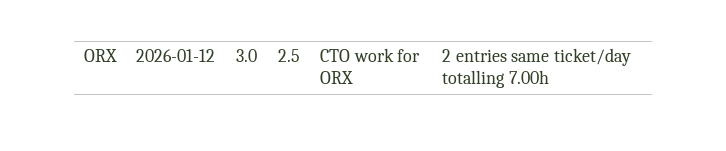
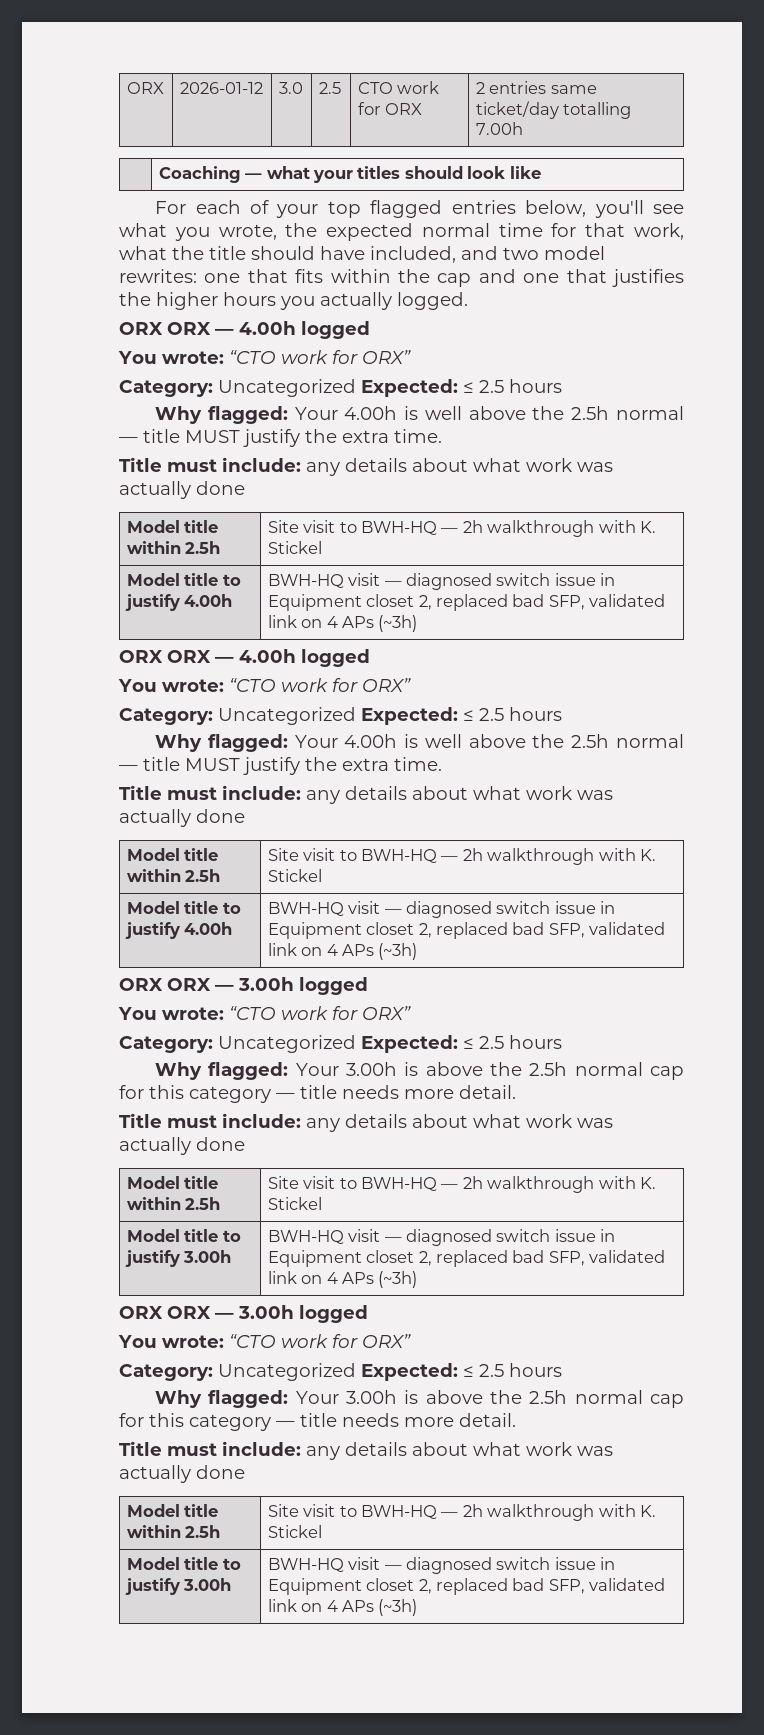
+ | Coaching — what your titles should look like
+ For each of your top flagged entries below, you'll see what you wrote, the expected normal time for that work, what the title should have included, and two model rewrites: one that fits within the cap and one that justifies the higher hours you actually logged.
+ ORX ORX — 4.00h logged
+ You wrote: “CTO work for ORX”
+ Category: Uncategorized Expected: ≤ 2.5 hours
+ Why flagged: Your 4.00h is well above the 2.5h normal — title MUST justify the extra time.
+ Title must include: any details about what work was actually done
+ Model title within 2.5h | Site visit to BWH-HQ — 2h walkthrough with K. Stickel
+ Model title to justify 4.00h | BWH-HQ visit — diagnosed switch issue in Equipment closet 2, replaced bad SFP, validated link on 4 APs (~3h)
+ ORX ORX — 4.00h logged
+ You wrote: “CTO work for ORX”
+ Category: Uncategorized Expected: ≤ 2.5 hours
+ Why flagged: Your 4.00h is well above the 2.5h normal — title MUST justify the extra time.
+ Title must include: any details about what work was actually done
+ Model title within 2.5h | Site visit to BWH-HQ — 2h walkthrough with K. Stickel
+ Model title to justify 4.00h | BWH-HQ visit — diagnosed switch issue in Equipment closet 2, replaced bad SFP, validated link on 4 APs (~3h)
+ ORX ORX — 3.00h logged
+ You wrote: “CTO work for ORX”
+ Category: Uncategorized Expected: ≤ 2.5 hours
+ Why flagged: Your 3.00h is above the 2.5h normal cap for this category — title needs more detail.
+ Title must include: any details about what work was actually done
+ Model title within 2.5h | Site visit to BWH-HQ — 2h walkthrough with K. Stickel
+ Model title to justify 3.00h | BWH-HQ visit — diagnosed switch issue in Equipment closet 2, replaced bad SFP, validated link on 4 APs (~3h)
+ ORX ORX — 3.00h logged
+ You wrote: “CTO work for ORX”
+ Category: Uncategorized Expected: ≤ 2.5 hours
+ Why flagged: Your 3.00h is above the 2.5h normal cap for this category — title needs more detail.
+ Title must include: any details about what work was actually done
+ Model title within 2.5h | Site visit to BWH-HQ — 2h walkthrough with K. Stickel
+ Model title to justify 3.00h | BWH-HQ visit — diagnosed switch issue in Equipment closet 2, replaced bad SFP, validated link on 4 APs (~3h)

